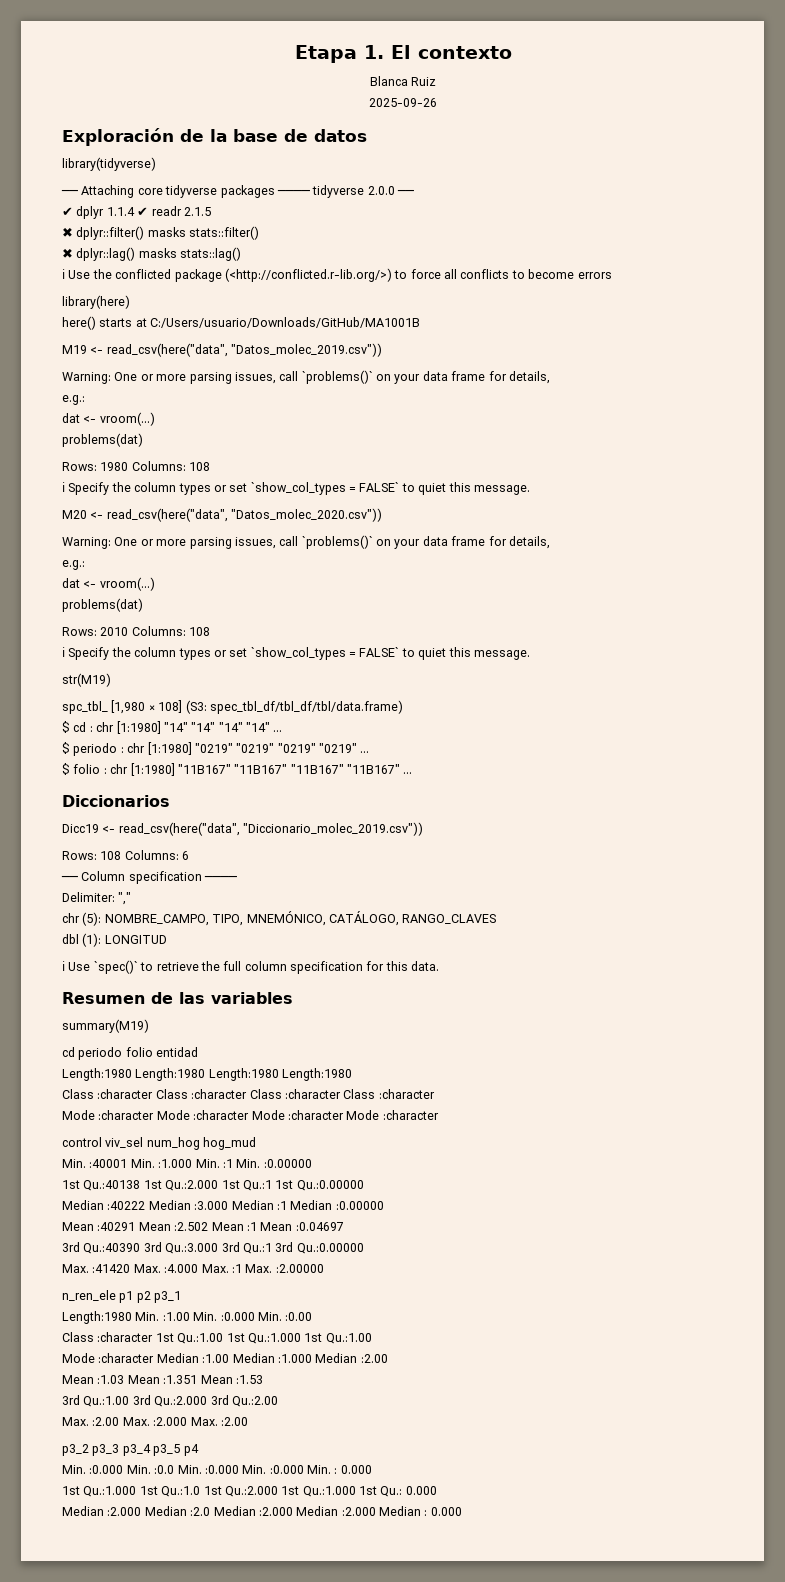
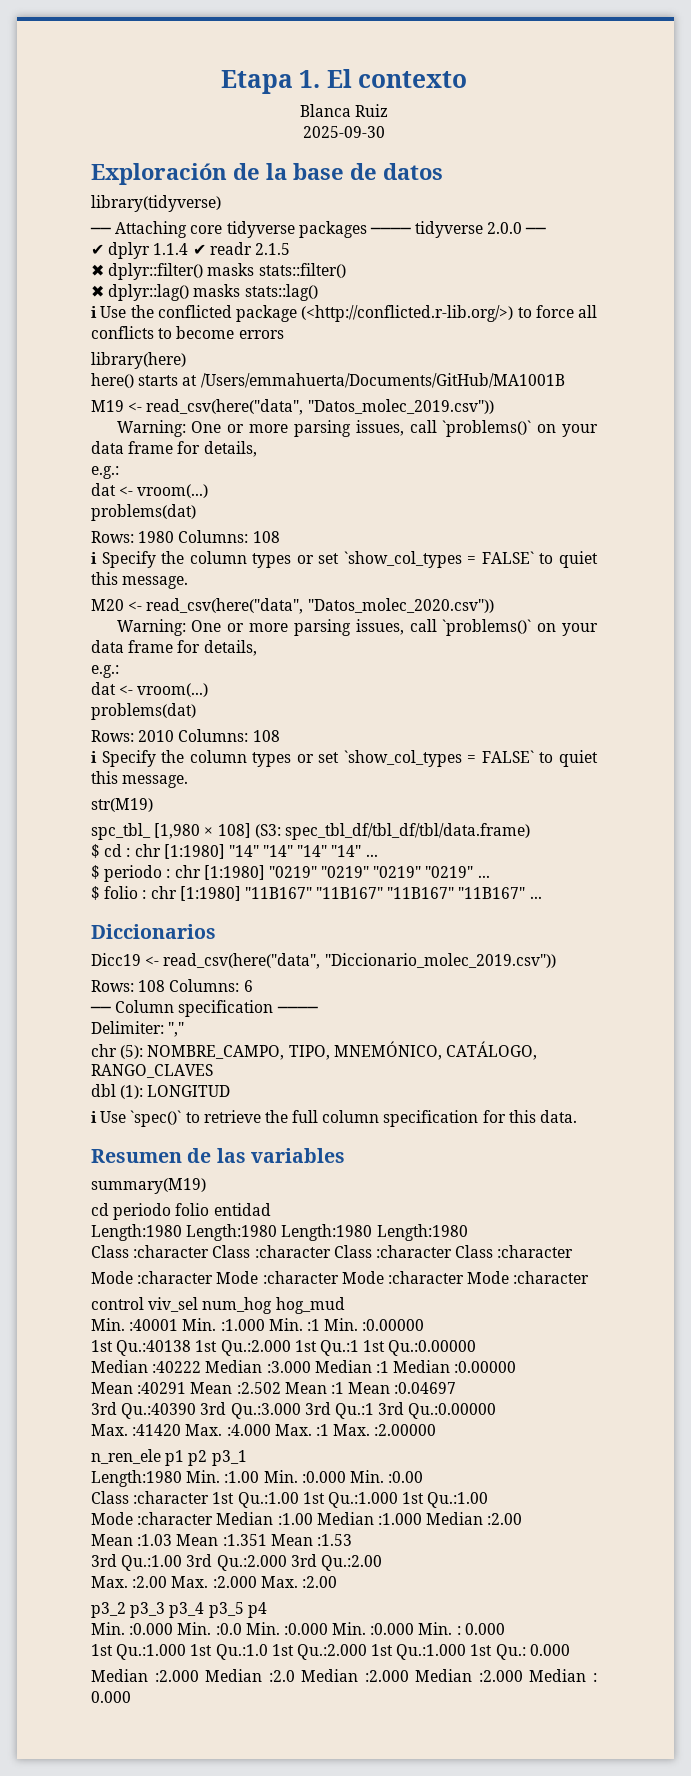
- 2025-09-26
+ 2025-09-30
- here() starts at C:/Users/usuario/Downloads/GitHub/MA1001B
+ here() starts at /Users/emmahuerta/Documents/GitHub/MA1001B

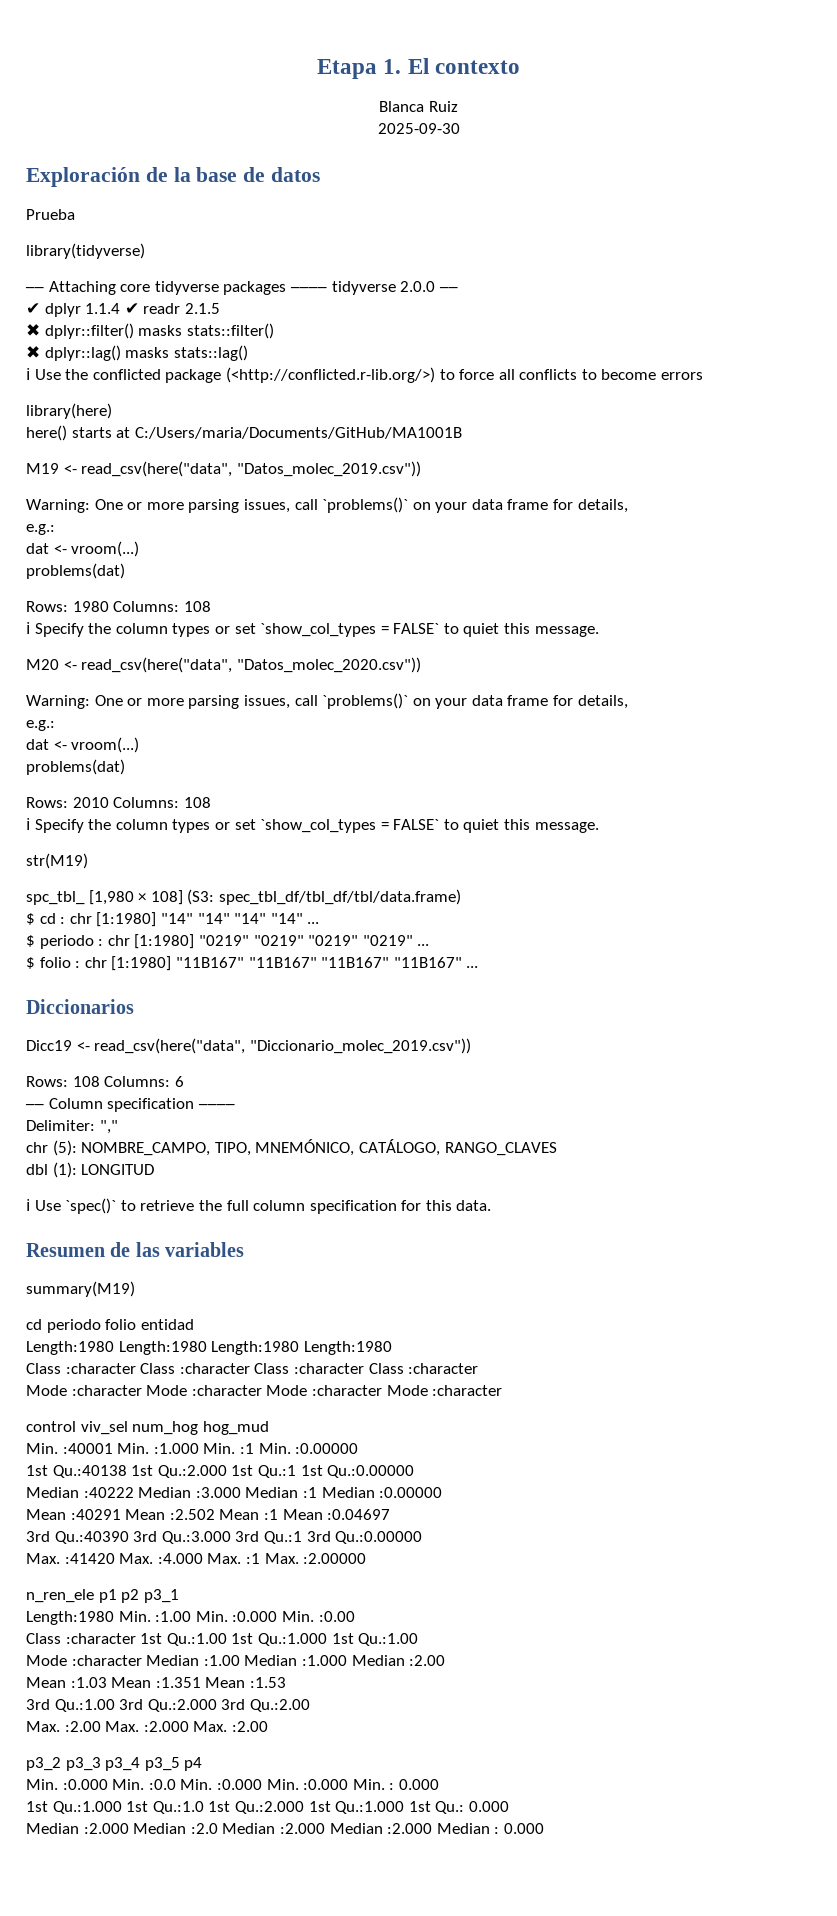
+ Prueba
- here() starts at /Users/emmahuerta/Documents/GitHub/MA1001B
+ here() starts at C:/Users/maria/Documents/GitHub/MA1001B

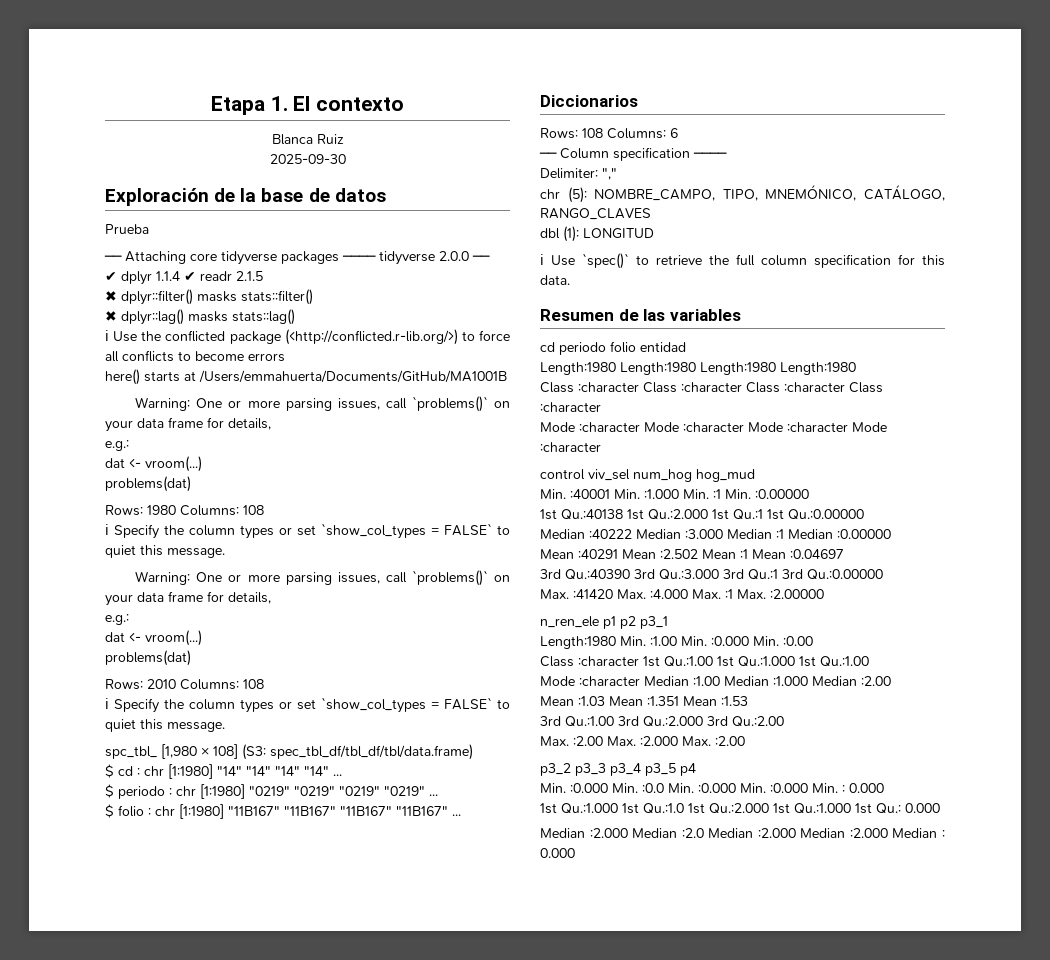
- library(tidyverse)
- library(here)
- here() starts at C:/Users/maria/Documents/GitHub/MA1001B
- M19 <- read_csv(here("data", "Datos_molec_2019.csv"))
+ here() starts at /Users/emmahuerta/Documents/GitHub/MA1001B
- M20 <- read_csv(here("data", "Datos_molec_2020.csv"))
- str(M19)
- Dicc19 <- read_csv(here("data", "Diccionario_molec_2019.csv"))
- summary(M19)

